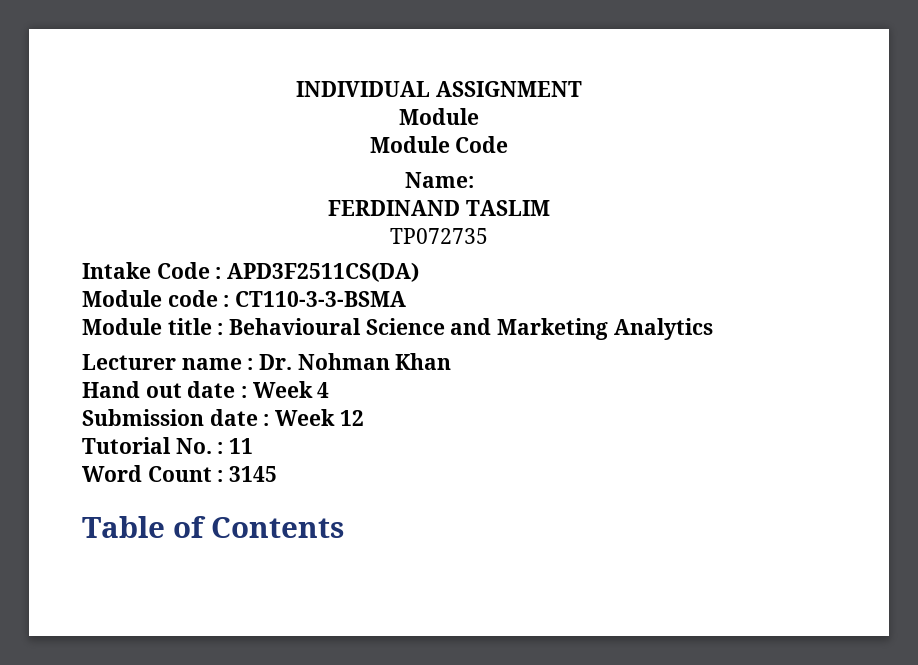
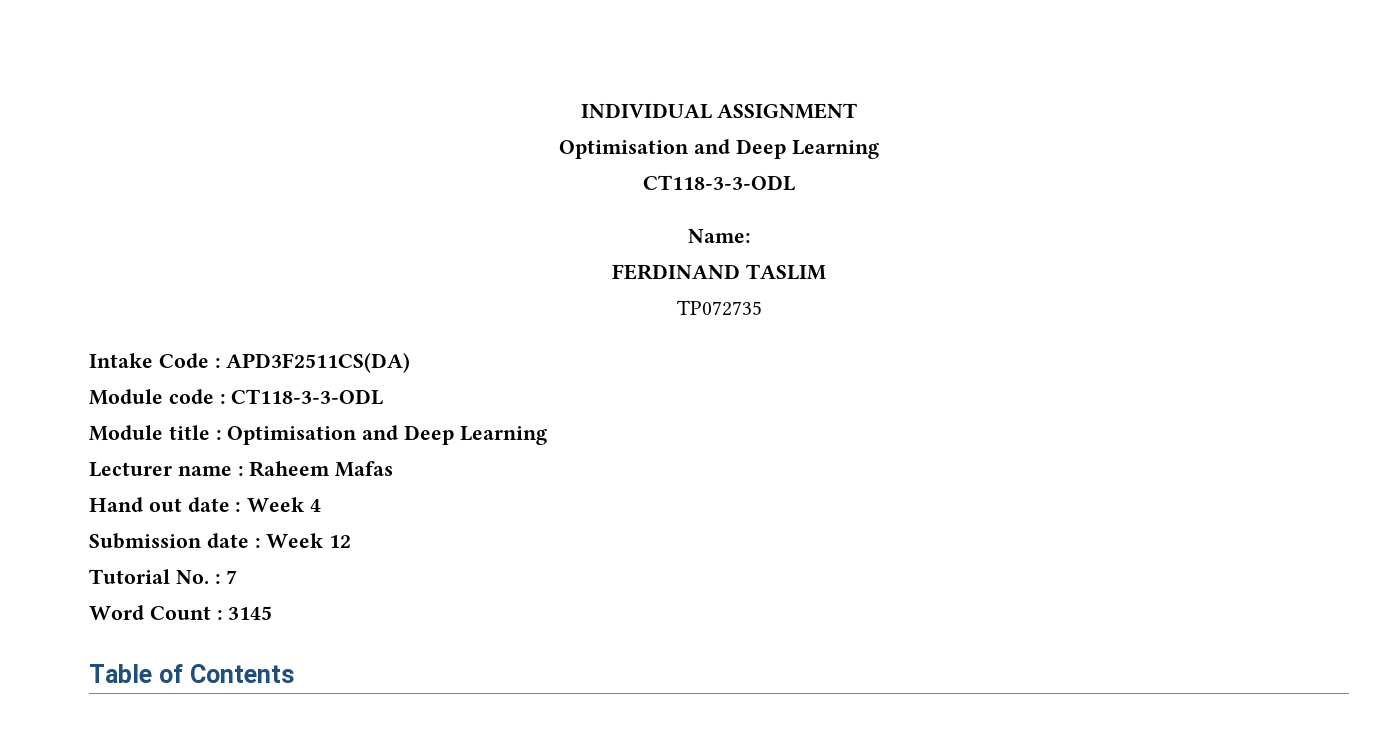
  INDIVIDUAL ASSIGNMENT
- Module
- Module Code
+ Optimisation and Deep Learning
+ CT118-3-3-ODL
- Module code : CT110-3-3-BSMA
+ Module code : CT118-3-3-ODL
- Module title : Behavioural Science and Marketing Analytics
+ Module title : Optimisation and Deep Learning
- Lecturer name : Dr. Nohman Khan
+ Lecturer name : Raheem Mafas
- Tutorial No. : 11
+ Tutorial No. : 7

